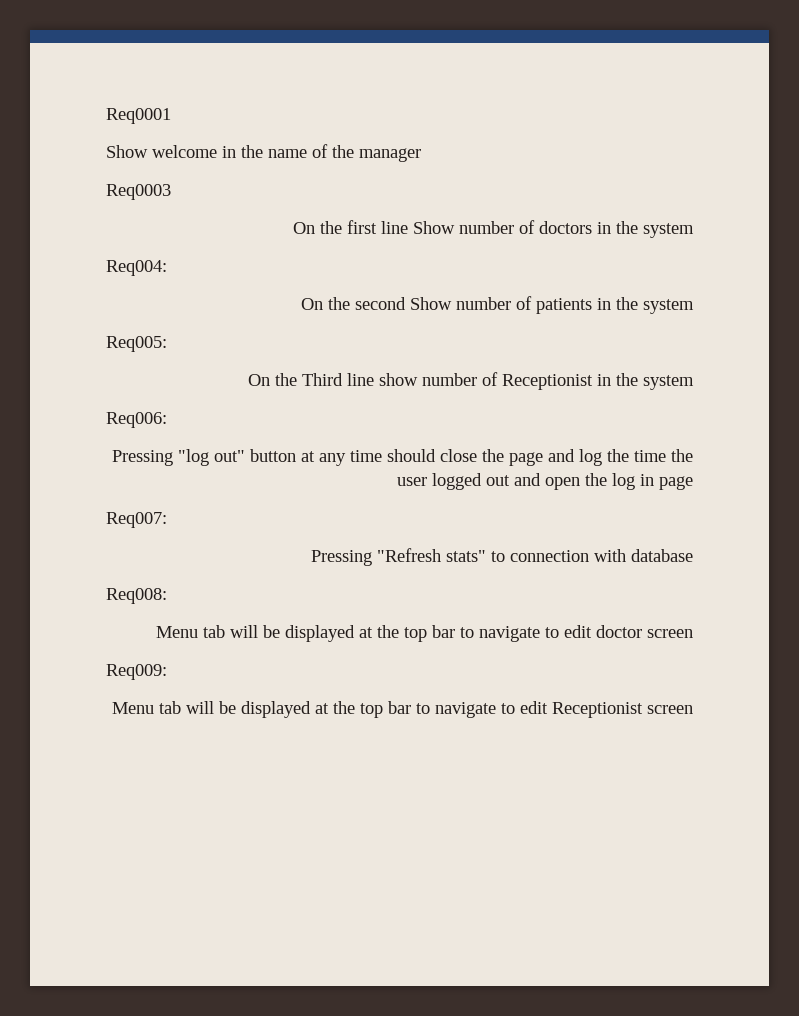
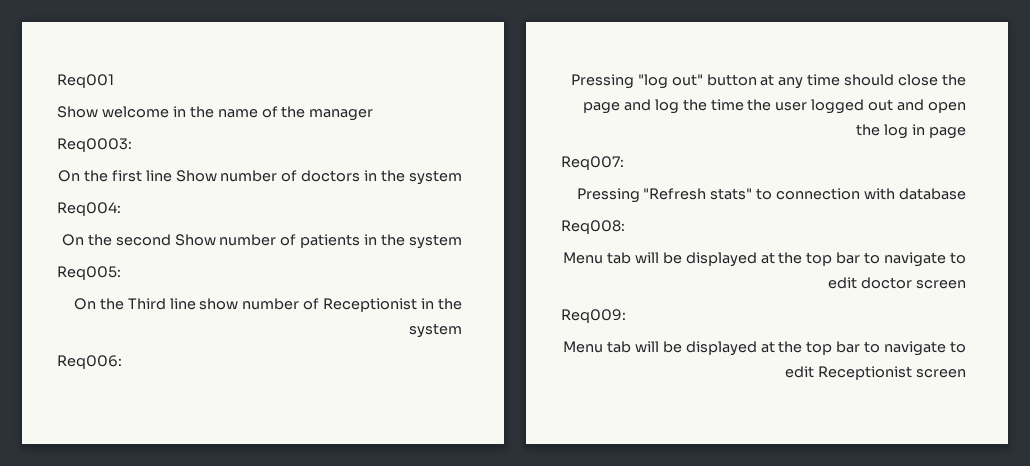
- Req0001
+ Req001
- Req0003
+ Req0003:

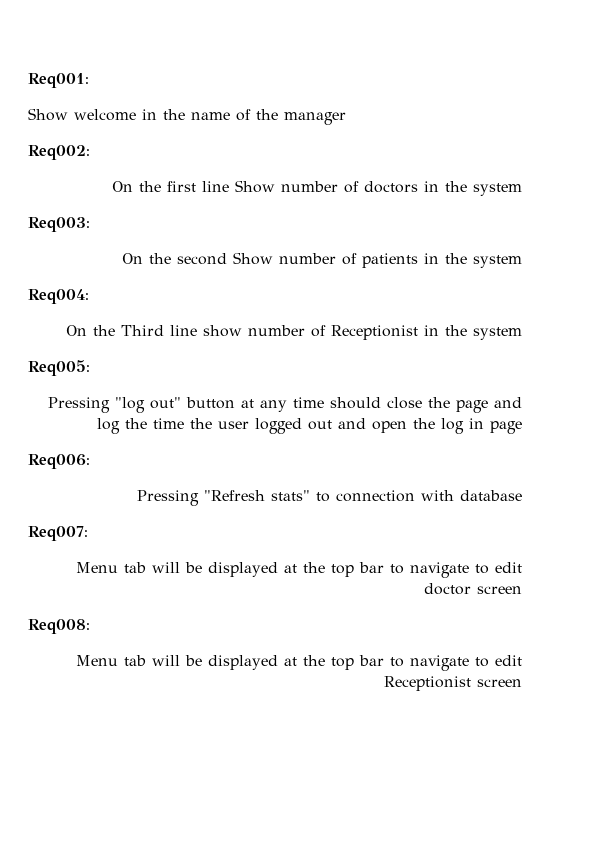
- Req001
+ Req001:
- Req0003:
+ Req002:
- Req004:
+ Req003:
- Req005:
+ Req004:
- Req006:
+ Req005:
- Req007:
+ Req006:
- Req008:
+ Req007:
- Req009:
+ Req008:

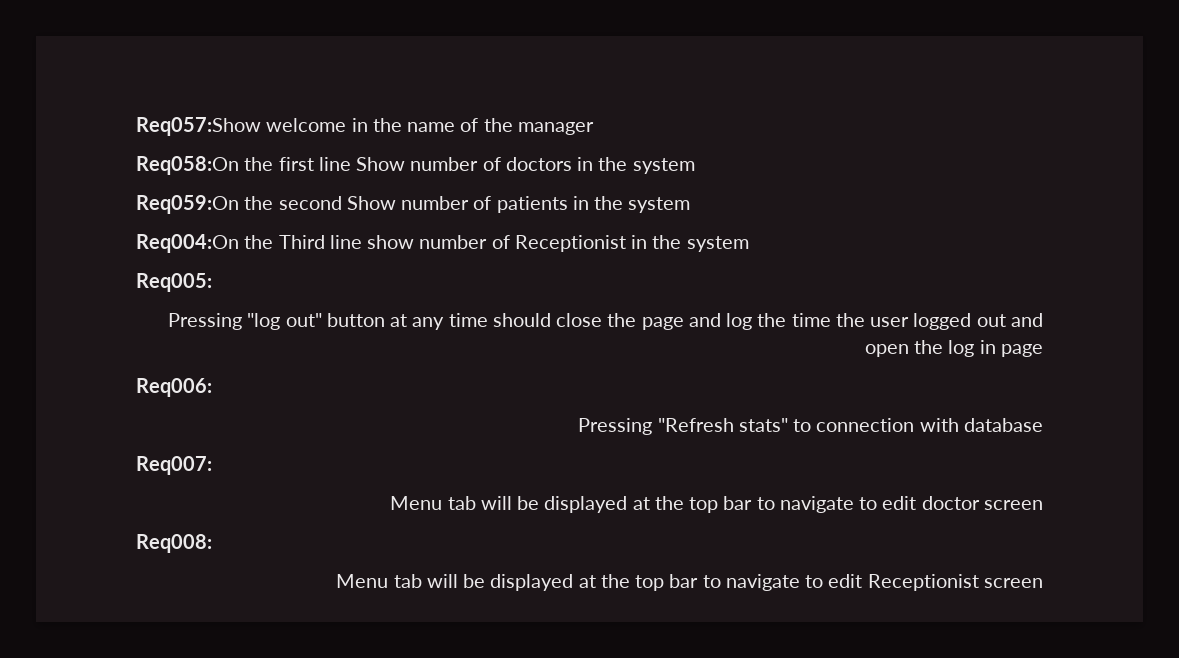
- Req001:
- Show welcome in the name of the manager
+ Req057:Show welcome in the name of the manager
- Req002:
- On the first line Show number of doctors in the system
+ Req058:On the first line Show number of doctors in the system
- Req003:
- On the second Show number of patients in the system
+ Req059:On the second Show number of patients in the system
- Req004:
- On the Third line show number of Receptionist in the system
+ Req004:On the Third line show number of Receptionist in the system

